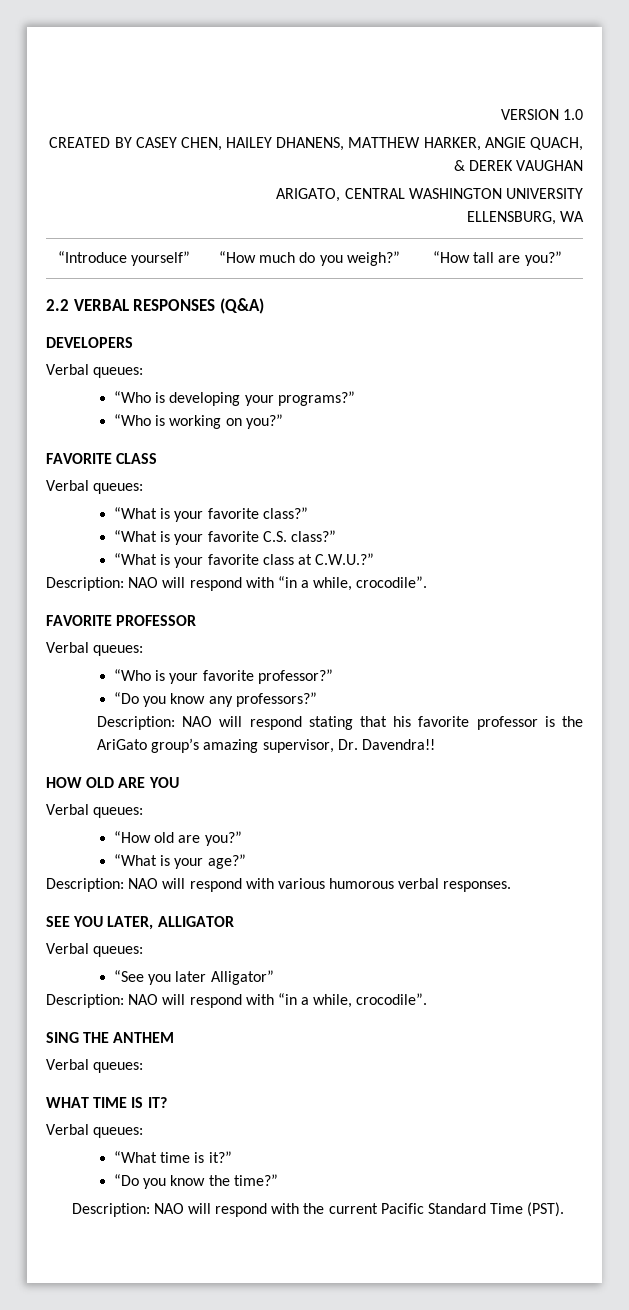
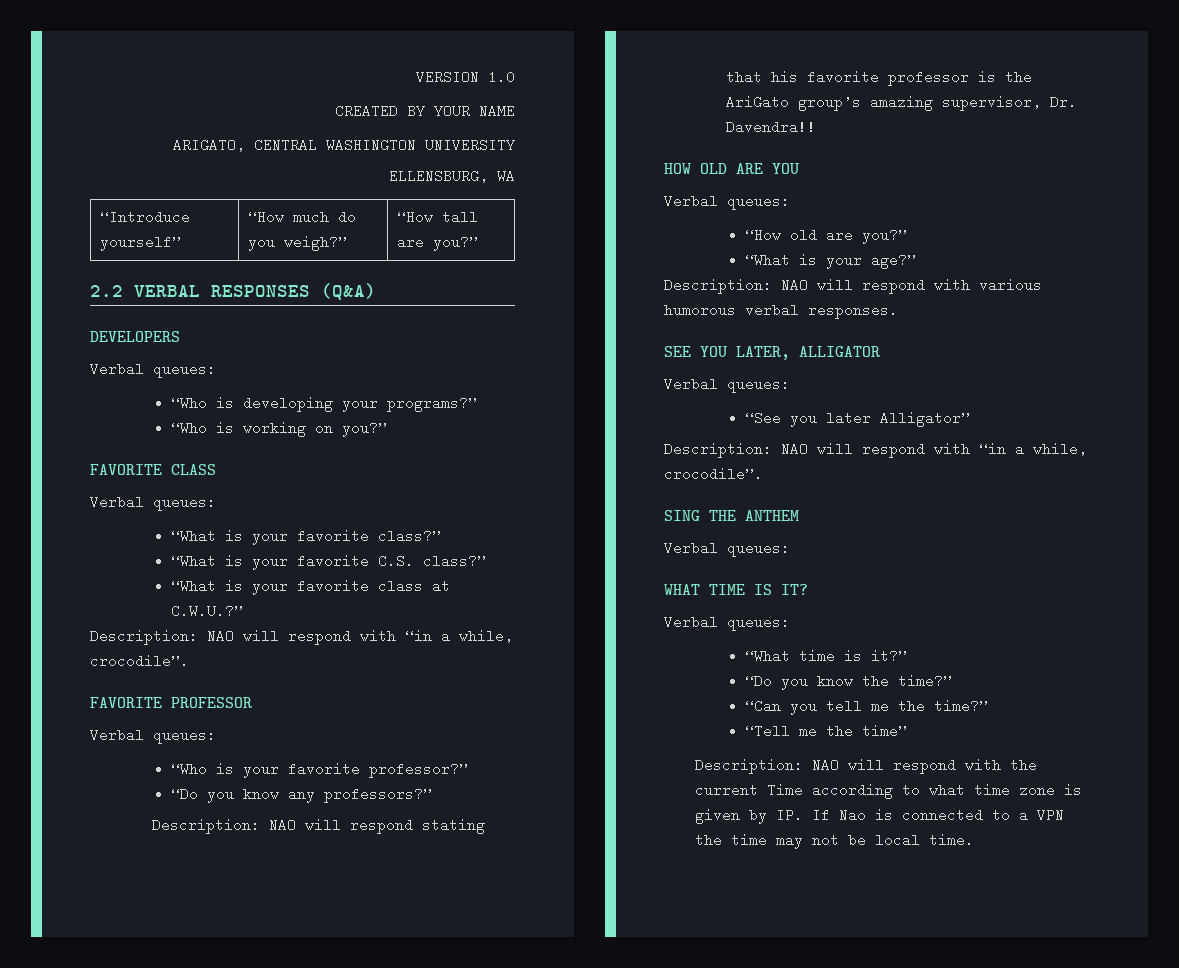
- CREATED BY CASEY CHEN, HAILEY DHANENS, MATTHEW HARKER, ANGIE QUACH, & DEREK VAUGHAN
+ CREATED BY YOUR NAME
+ “Can you tell me the time?”
+ “Tell me the time”
- Description: NAO will respond with the current Pacific Standard Time (PST).
+ Description: NAO will respond with the current Time according to what time zone is given by IP. If Nao is connected to a VPN the time may not be local time.

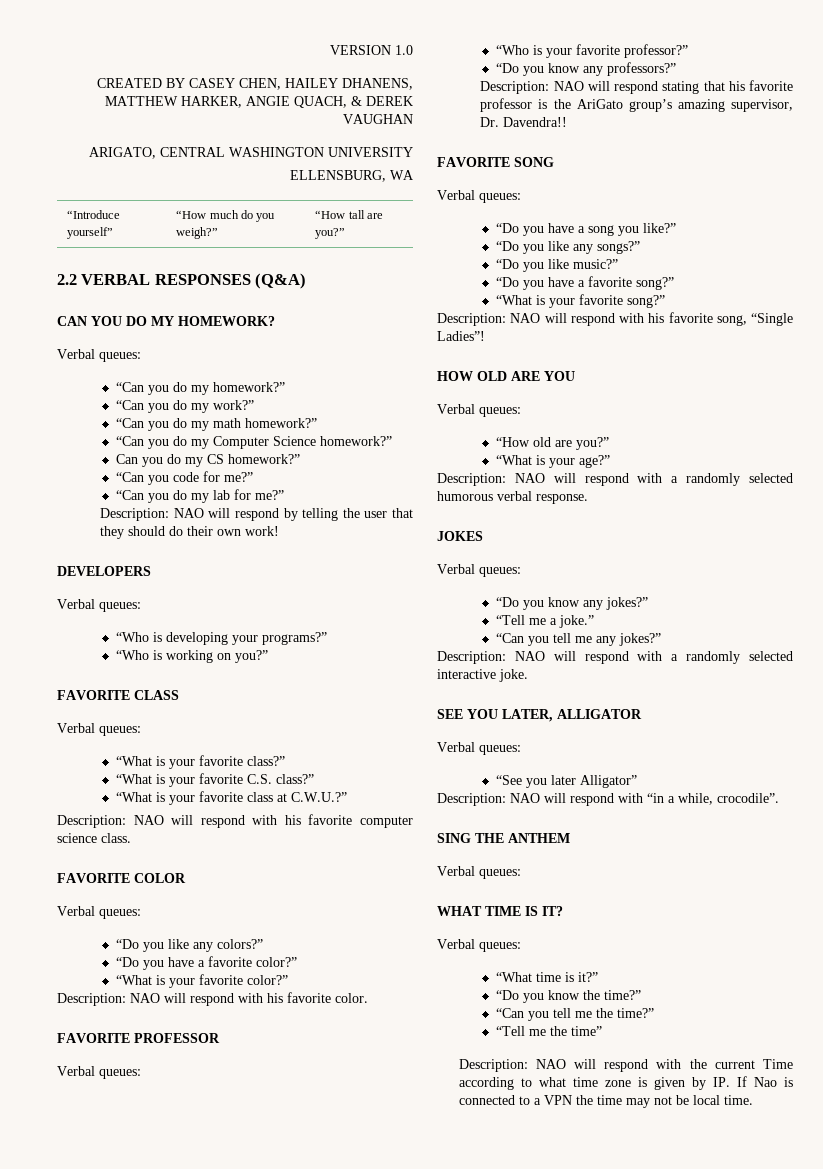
- CREATED BY YOUR NAME
+ CREATED BY CASEY CHEN, HAILEY DHANENS, MATTHEW HARKER, ANGIE QUACH, & DEREK VAUGHAN
+ CAN YOU DO MY HOMEWORK?
+ Verbal queues:
+ “Can you do my homework?”
+ “Can you do my work?”
+ “Can you do my math homework?”
+ “Can you do my Computer Science homework?”
+ Can you do my CS homework?”
+ “Can you code for me?”
+ “Can you do my lab for me?”
+ Description: NAO will respond by telling the user that they should do their own work!
  “What is your favorite class at C.W.U.?”
- Description: NAO will respond with “in a while, crocodile”.
+ Description: NAO will respond with his favorite computer science class.
+ FAVORITE COLOR
+ Verbal queues:
+ “Do you like any colors?”
+ “Do you have a favorite color?”
+ “What is your favorite color?”
+ Description: NAO will respond with his favorite color.
+ FAVORITE SONG
+ Verbal queues:
+ “Do you have a song you like?”
+ “Do you like any songs?”
+ “Do you like music?”
+ “Do you have a favorite song?”
+ “What is your favorite song?”
+ Description: NAO will respond with his favorite song, “Single Ladies”!
- Description: NAO will respond with various humorous verbal responses.
+ Description: NAO will respond with a randomly selected humorous verbal response.
+ JOKES
+ Verbal queues:
+ “Do you know any jokes?”
+ “Tell me a joke.”
+ “Can you tell me any jokes?”
+ Description: NAO will respond with a randomly selected interactive joke.

